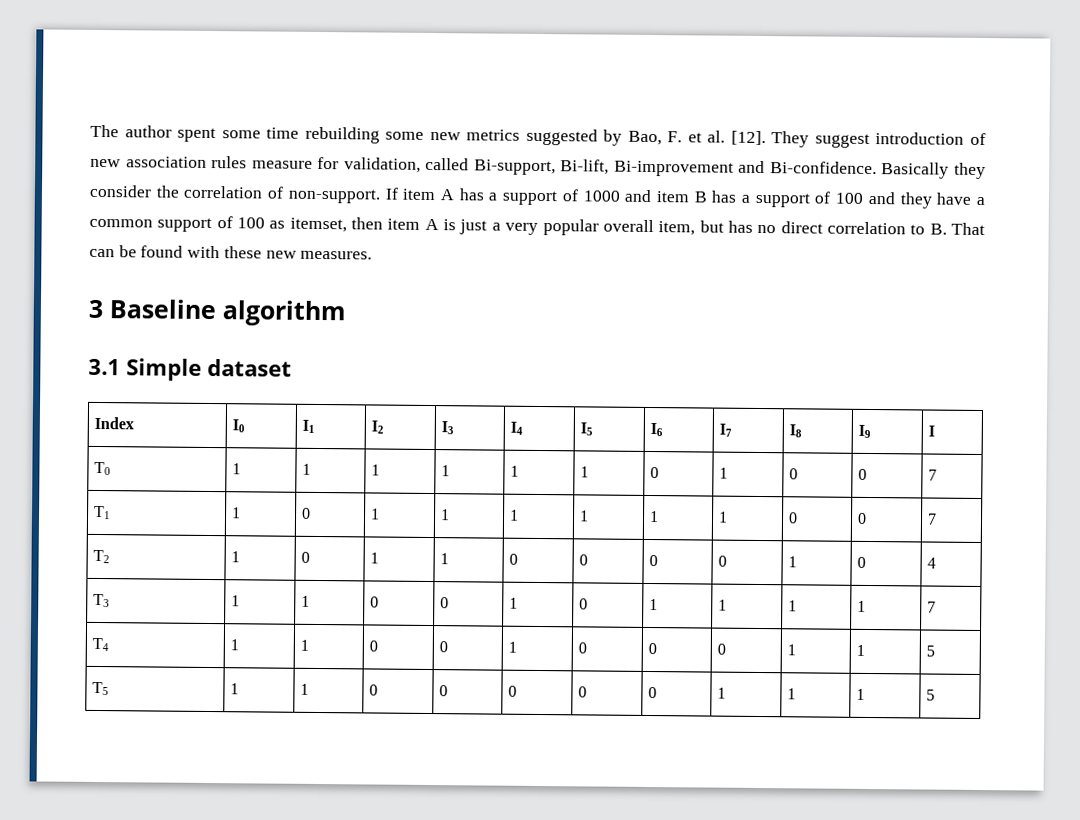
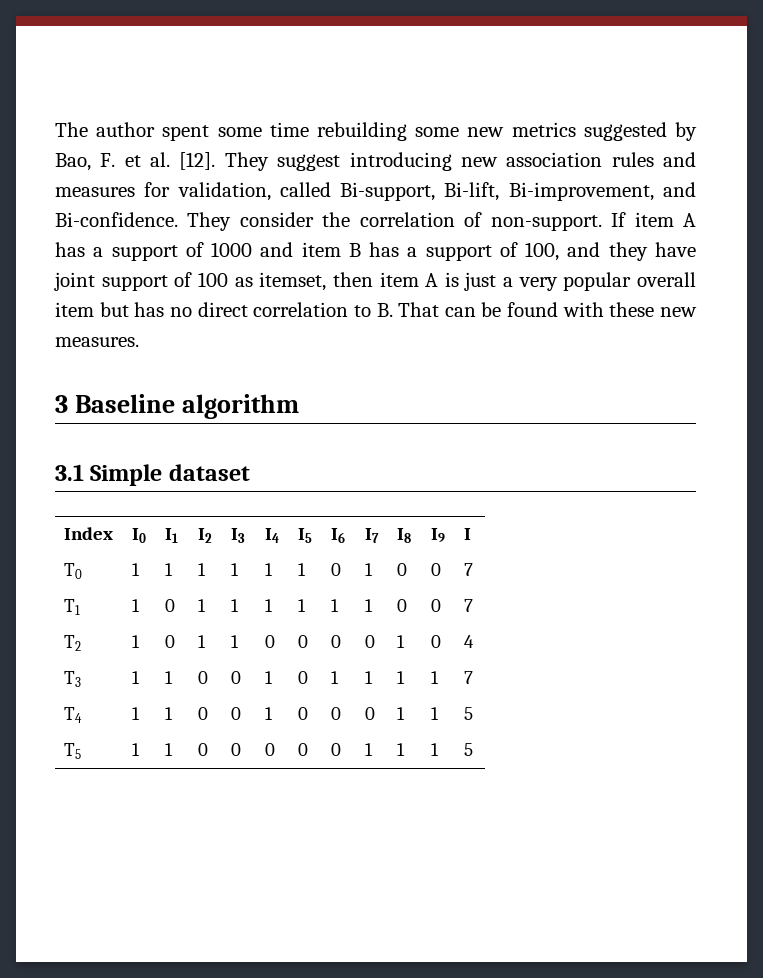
- They suggest introduction of new association rules measure for validation, called Bi-support, Bi-lift, Bi-improvement and Bi-confidence.
+ They suggest introducing new association rules and measures for validation, called Bi-support, Bi-lift, Bi-improvement, and Bi-confidence.
- Basically they consider the correlation of non-support.
+ They consider the correlation of non-support.
- If item A has a support of 1000 and item B has a support of 100 and they have a common support of 100 as itemset, then item A is just a very popular overall item, but has no direct correlation to B. That can be found with these new measures.
+ If item A has a support of 1000 and item B has a support of 100, and they have joint support of 100 as itemset, then item A is just a very popular overall item but has no direct correlation to B. That can be found with these new measures.

